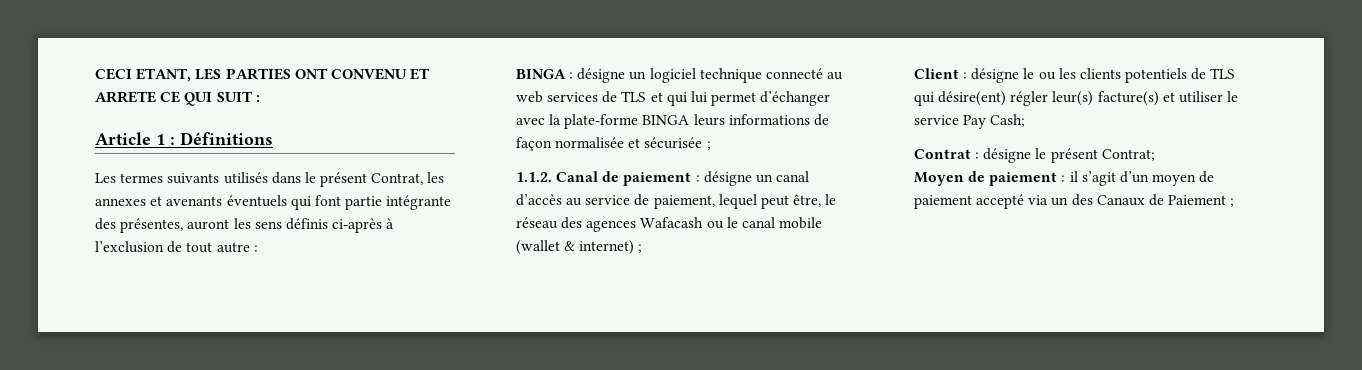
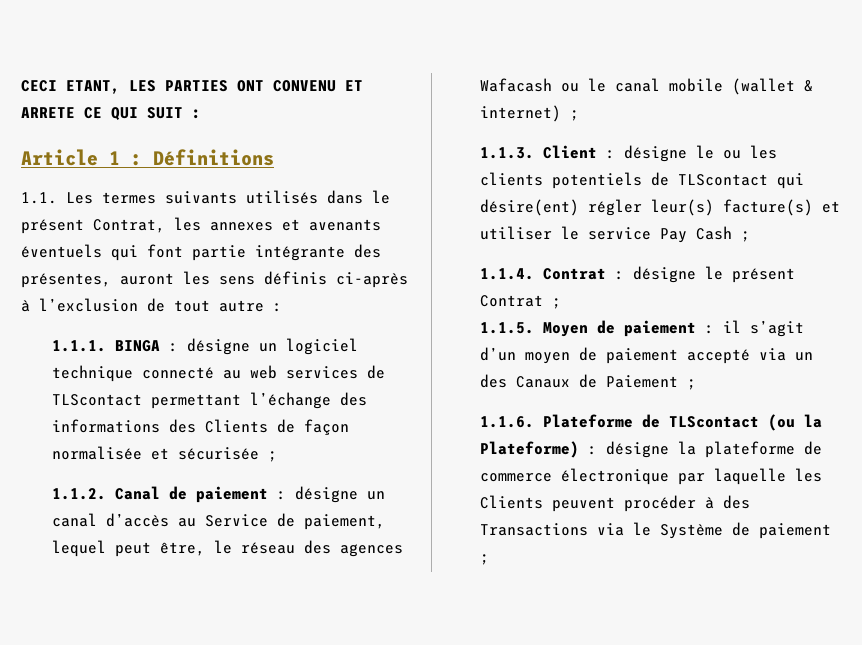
- Les termes suivants utilisés dans le présent Contrat, les annexes et avenants éventuels qui font partie intégrante des présentes, auront les sens définis ci-après à l’exclusion de tout autre :
+ 1.1. Les termes suivants utilisés dans le présent Contrat, les annexes et avenants éventuels qui font partie intégrante des présentes, auront les sens définis ci-après à l’exclusion de tout autre :
- BINGA : désigne un logiciel technique connecté au web services de TLS et qui lui permet d’échanger avec la plate-forme BINGA leurs informations de façon normalisée et sécurisée ;
+ 1.1.1. BINGA : désigne un logiciel technique connecté au web services de TLScontact permettant l’échange des informations des Clients de façon normalisée et sécurisée ;
- 1.1.2. Canal de paiement : désigne un canal d’accès au service de paiement, lequel peut être, le réseau des agences Wafacash ou le canal mobile (wallet & internet) ;
+ 1.1.2. Canal de paiement : désigne un canal d’accès au Service de paiement, lequel peut être, le réseau des agences Wafacash ou le canal mobile (wallet & internet) ;
- Client : désigne le ou les clients potentiels de TLS qui désire(ent) régler leur(s) facture(s) et utiliser le service Pay Cash;
- Contrat : désigne le présent Contrat;
- Moyen de paiement : il s’agit d’un moyen de paiement accepté via un des Canaux de Paiement ;
+ 1.1.3. Client : désigne le ou les clients potentiels de TLScontact qui désire(ent) régler leur(s) facture(s) et utiliser le service Pay Cash ;
+ 1.1.4. Contrat : désigne le présent Contrat ;
+ 1.1.5. Moyen de paiement : il s’agit d’un moyen de paiement accepté via un des Canaux de Paiement ;
+ 1.1.6. Plateforme de TLScontact (ou la Plateforme) : désigne la plateforme de commerce électronique par laquelle les Clients peuvent procéder à des Transactions via le Système de paiement ;

